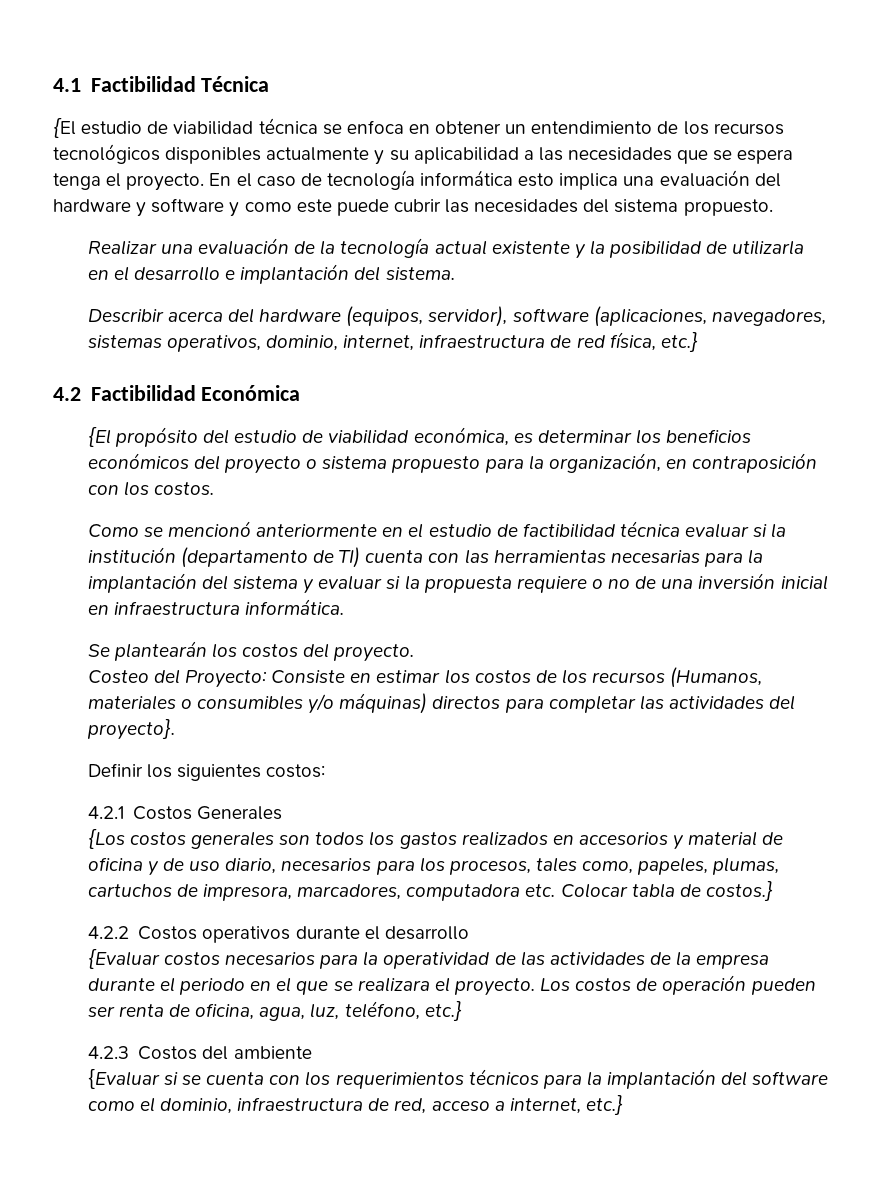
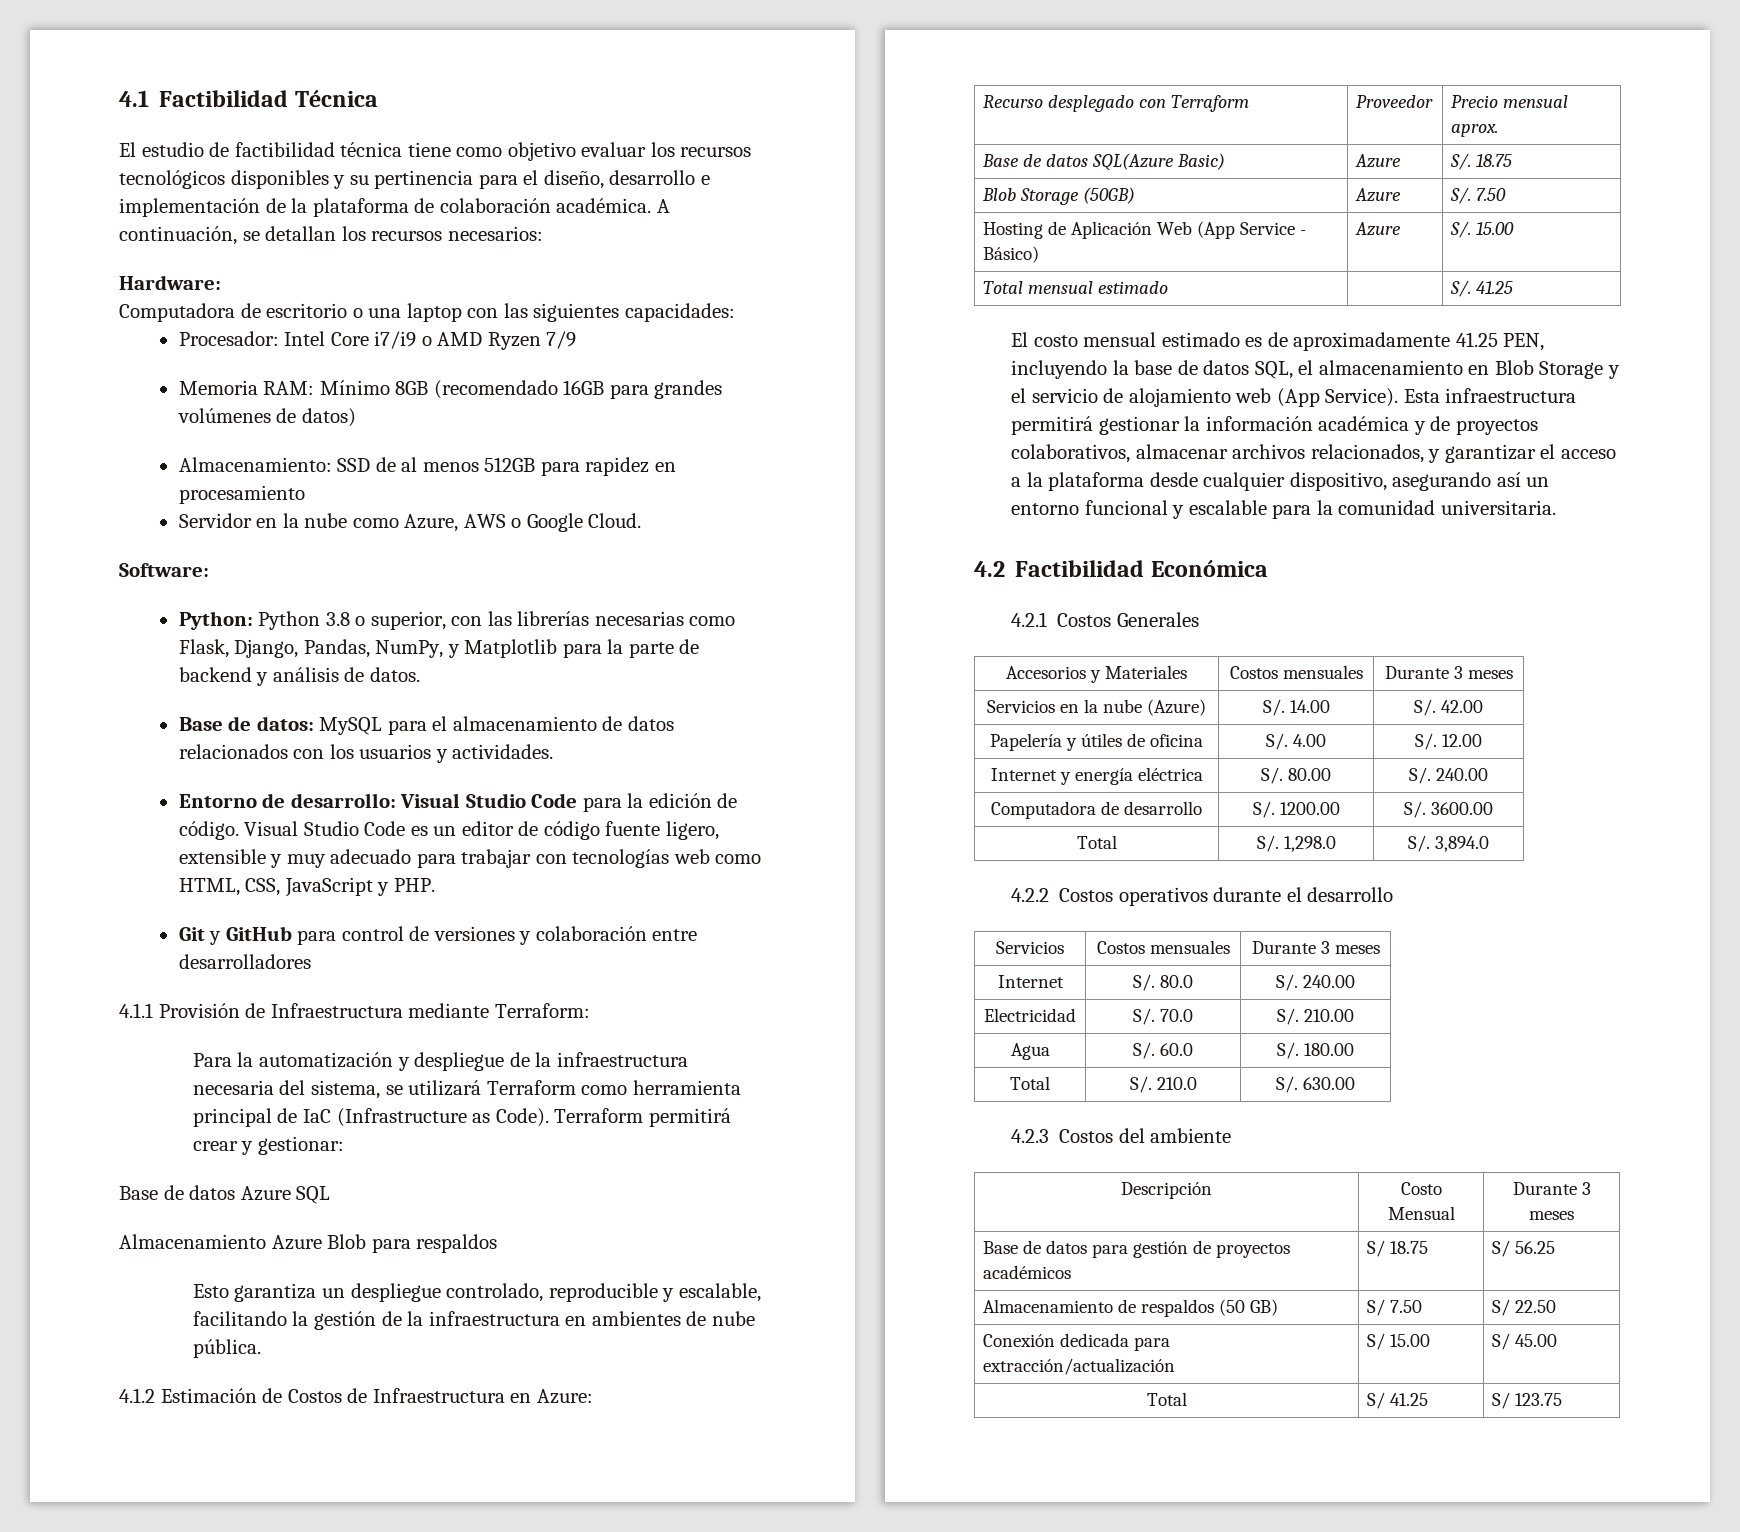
- {El estudio de viabilidad técnica se enfoca en obtener un entendimiento de los recursos tecnológicos disponibles actualmente y su aplicabilidad a las necesidades que se espera tenga el proyecto. En el caso de tecnología informática esto implica una evaluación del hardware y software y como este puede cubrir las necesidades del sistema propuesto.
- Realizar una evaluación de la tecnología actual existente y la posibilidad de utilizarla en el desarrollo e implantación del sistema.
- Describir acerca del hardware (equipos, servidor), software (aplicaciones, navegadores, sistemas operativos, dominio, internet, infraestructura de red física, etc.}
+ El estudio de factibilidad técnica tiene como objetivo evaluar los recursos tecnológicos disponibles y su pertinencia para el diseño, desarrollo e implementación de la plataforma de colaboración académica. A continuación, se detallan los recursos necesarios:
+ Hardware:
+ Computadora de escritorio o una laptop con las siguientes capacidades:
+ Procesador: Intel Core i7/i9 o AMD Ryzen 7/9
+ Memoria RAM: Mínimo 8GB (recomendado 16GB para grandes volúmenes de datos)
+ Almacenamiento: SSD de al menos 512GB para rapidez en procesamiento
+ Servidor en la nube como Azure, AWS o Google Cloud.
+ Software:
+ Python: Python 3.8 o superior, con las librerías necesarias como Flask, Django, Pandas, NumPy, y Matplotlib para la parte de backend y análisis de datos.
+ Base de datos: MySQL para el almacenamiento de datos relacionados con los usuarios y actividades.
+ Entorno de desarrollo: Visual Studio Code para la edición de código. Visual Studio Code es un editor de código fuente ligero, extensible y muy adecuado para trabajar con tecnologías web como HTML, CSS, JavaScript y PHP.
+ Git y GitHub para control de versiones y colaboración entre desarrolladores
+ 4.1.1 Provisión de Infraestructura mediante Terraform:
+ Para la automatización y despliegue de la infraestructura necesaria del sistema, se utilizará Terraform como herramienta principal de IaC (Infrastructure as Code). Terraform permitirá crear y gestionar:
+ Base de datos Azure SQL
+ Almacenamiento Azure Blob para respaldos
+ Esto garantiza un despliegue controlado, reproducible y escalable, facilitando la gestión de la infraestructura en ambientes de nube pública.
+ 4.1.2 Estimación de Costos de Infraestructura en Azure:
+ Recurso desplegado con Terraform | Proveedor | Precio mensual aprox.
+ Base de datos SQL(Azure Basic) | Azure | S/. 18.75
+ Blob Storage (50GB) | Azure | S/. 7.50
+ Hosting de Aplicación Web (App Service - Básico) | Azure | S/. 15.00
+ Total mensual estimado | | S/. 41.25
+ El costo mensual estimado es de aproximadamente 41.25 PEN, incluyendo la base de datos SQL, el almacenamiento en Blob Storage y el servicio de alojamiento web (App Service). Esta infraestructura permitirá gestionar la información académica y de proyectos colaborativos, almacenar archivos relacionados, y garantizar el acceso a la plataforma desde cualquier dispositivo, asegurando así un entorno funcional y escalable para la comunidad universitaria.
  4.2 Factibilidad Económica
- {El propósito del estudio de viabilidad económica, es determinar los beneficios económicos del proyecto o sistema propuesto para la organización, en contraposición con los costos.
- Como se mencionó anteriormente en el estudio de factibilidad técnica evaluar si la institución (departamento de TI) cuenta con las herramientas necesarias para la implantación del sistema y evaluar si la propuesta requiere o no de una inversión inicial en infraestructura informática.
- Se plantearán los costos del proyecto.
- Costeo del Proyecto: Consiste en estimar los costos de los recursos (Humanos, materiales o consumibles y/o máquinas) directos para completar las actividades del proyecto}.
- Definir los siguientes costos:
  4.2.1 Costos Generales
- {Los costos generales son todos los gastos realizados en accesorios y material de oficina y de uso diario, necesarios para los procesos, tales como, papeles, plumas, cartuchos de impresora, marcadores, computadora etc. Colocar tabla de costos.}
+ Accesorios y Materiales | Costos mensuales | Durante 3 meses
+ Servicios en la nube (Azure) | S/. 14.00 | S/. 42.00
+ Papelería y útiles de oficina | S/. 4.00 | S/. 12.00
+ Internet y energía eléctrica | S/. 80.00 | S/. 240.00
+ Computadora de desarrollo | S/. 1200.00 | S/. 3600.00
+ Total | S/. 1,298.0 | S/. 3,894.0
- {Evaluar costos necesarios para la operatividad de las actividades de la empresa durante el periodo en el que se realizara el proyecto. Los costos de operación pueden ser renta de oficina, agua, luz, teléfono, etc.}
+ Servicios | Costos mensuales | Durante 3 meses
+ Internet | S/. 80.0 | S/. 240.00
+ Electricidad | S/. 70.0 | S/. 210.00
+ Agua | S/. 60.0 | S/. 180.00
+ Total | S/. 210.0 | S/. 630.00
  4.2.3 Costos del ambiente
- {Evaluar si se cuenta con los requerimientos técnicos para la implantación del software como el dominio, infraestructura de red, acceso a internet, etc.}
+ Descripción | Costo Mensual | Durante 3 meses
+ Base de datos para gestión de proyectos académicos | S/ 18.75 | S/ 56.25
+ Almacenamiento de respaldos (50 GB) | S/ 7.50 | S/ 22.50
+ Conexión dedicada para extracción/actualización | S/ 15.00 | S/ 45.00
+ Total | S/ 41.25 | S/ 123.75

